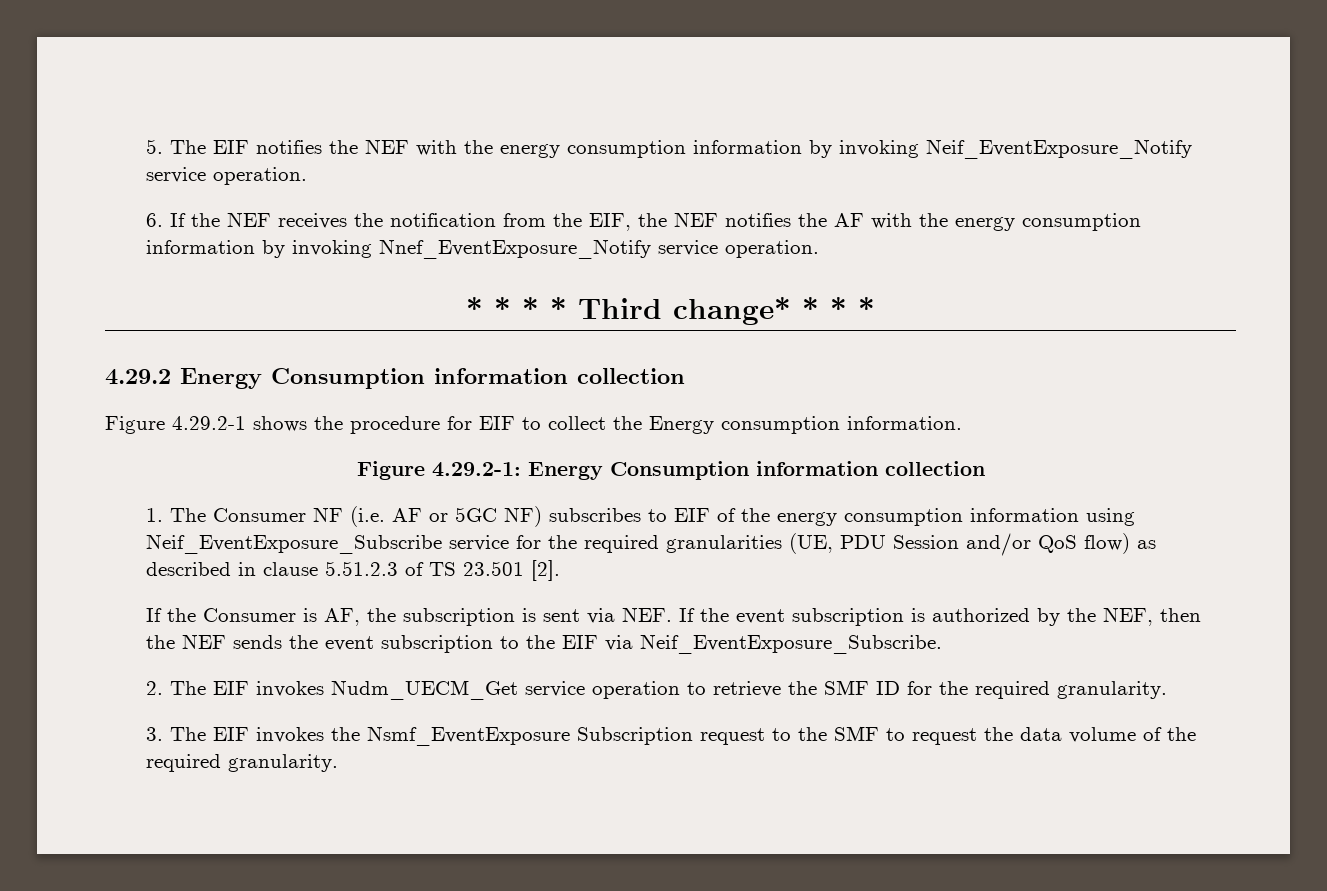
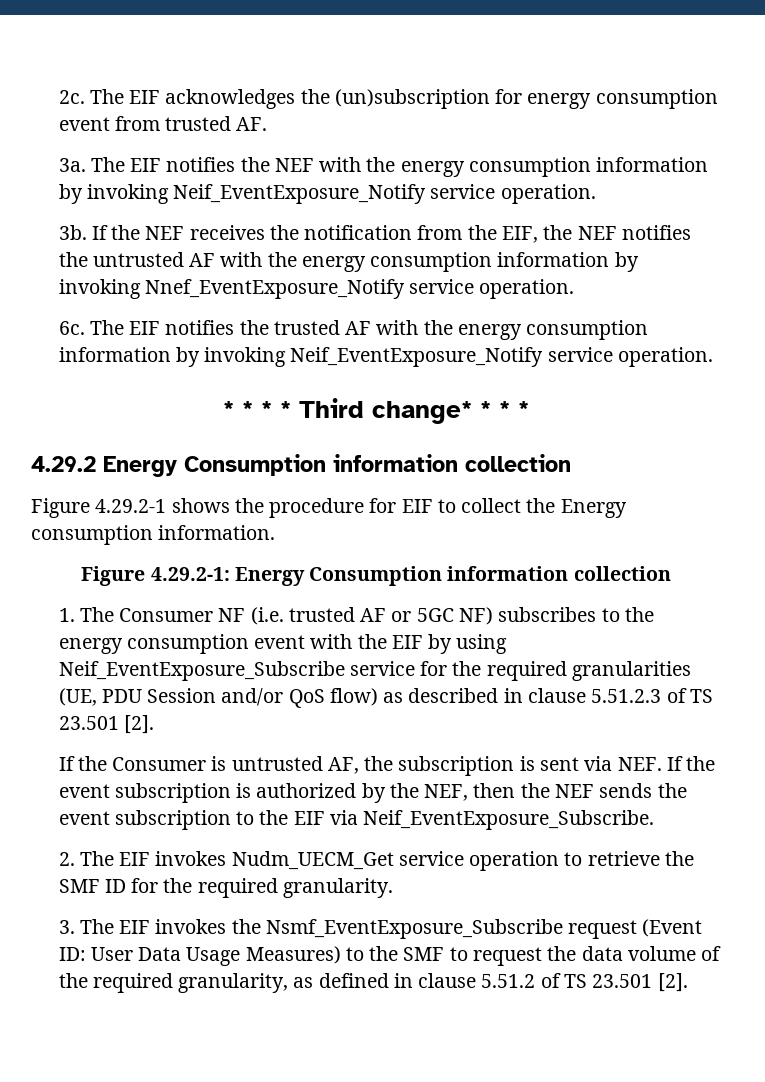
- 5. The EIF notifies the NEF with the energy consumption information by invoking Neif_EventExposure_Notify service operation.
+ 2c. The EIF acknowledges the (un)subscription for energy consumption event from trusted AF.
+ 3a. The EIF notifies the NEF with the energy consumption information by invoking Neif_EventExposure_Notify service operation.
- 6. If the NEF receives the notification from the EIF, the NEF notifies the AF with the energy consumption information by invoking Nnef_EventExposure_Notify service operation.
+ 3b. If the NEF receives the notification from the EIF, the NEF notifies the untrusted AF with the energy consumption information by invoking Nnef_EventExposure_Notify service operation.
+ 6c. The EIF notifies the trusted AF with the energy consumption information by invoking Neif_EventExposure_Notify service operation.
- 1. The Consumer NF (i.e. AF or 5GC NF) subscribes to EIF of the energy consumption information using Neif_EventExposure_Subscribe service for the required granularities (UE, PDU Session and/or QoS flow) as described in clause 5.51.2.3 of TS 23.501 [2].
+ 1. The Consumer NF (i.e. trusted AF or 5GC NF) subscribes to the energy consumption event with the EIF by using Neif_EventExposure_Subscribe service for the required granularities (UE, PDU Session and/or QoS flow) as described in clause 5.51.2.3 of TS 23.501 [2].
- If the Consumer is AF, the subscription is sent via NEF. If the event subscription is authorized by the NEF, then the NEF sends the event subscription to the EIF via Neif_EventExposure_Subscribe.
+ If the Consumer is untrusted AF, the subscription is sent via NEF. If the event subscription is authorized by the NEF, then the NEF sends the event subscription to the EIF via Neif_EventExposure_Subscribe.
- 3. The EIF invokes the Nsmf_EventExposure Subscription request to the SMF to request the data volume of the required granularity.
+ 3. The EIF invokes the Nsmf_EventExposure_Subscribe request (Event ID: User Data Usage Measures) to the SMF to request the data volume of the required granularity, as defined in clause 5.51.2 of TS 23.501 [2].

